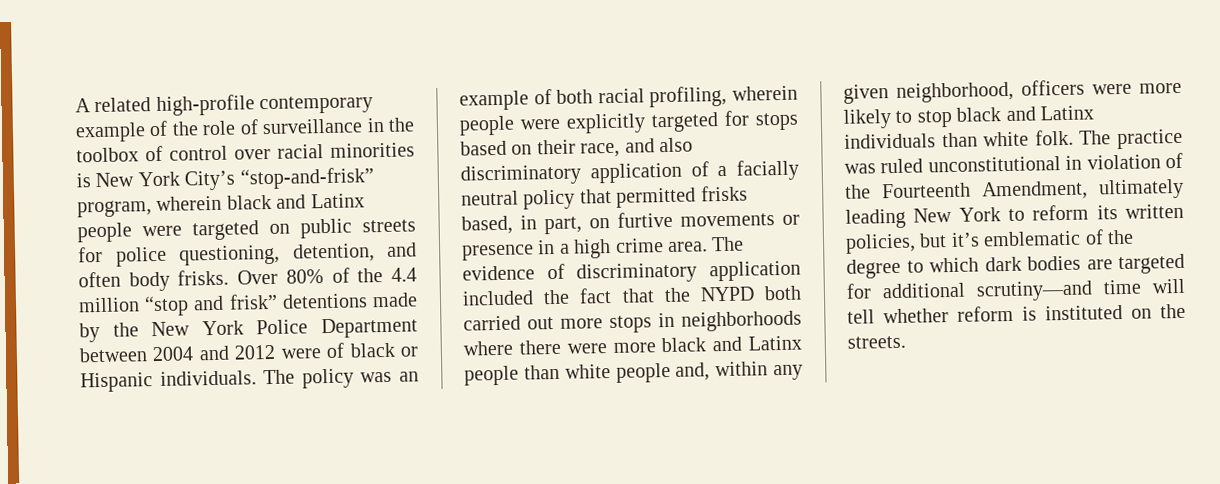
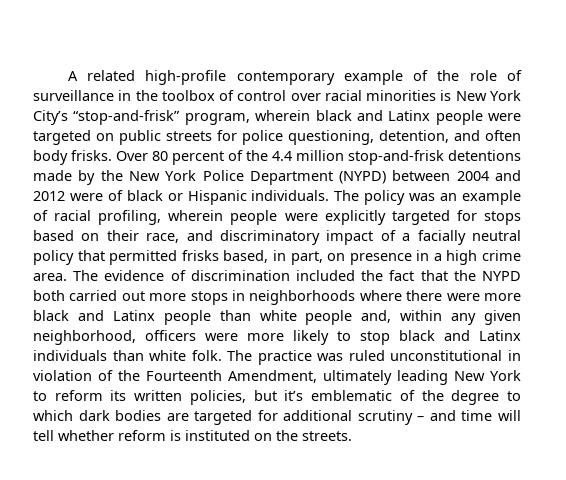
- Over 80% of the 4.4 million “stop and frisk” detentions made by the New York Police Department between 2004 and 2012 were of black or Hispanic individuals.
+ Over 80 percent of the 4.4 million stop-and-frisk detentions made by the New York Police Department (NYPD) between 2004 and 2012 were of black or Hispanic individuals.
- The policy was an example of both racial profiling, wherein people were explicitly targeted for stops based on their race, and also discriminatory application of a facially neutral policy that permitted frisks based, in part, on furtive movements or presence in a high crime area.
+ The policy was an example of racial profiling, wherein people were explicitly targeted for stops based on their race, and discriminatory impact of a facially neutral policy that permitted frisks based, in part, on presence in a high crime area.
- The evidence of discriminatory application included the fact that the NYPD both carried out more stops in neighborhoods where there were more black and Latinx people than white people and, within any given neighborhood, officers were more likely to stop black and Latinx individuals than white folk.
+ The evidence of discrimination included the fact that the NYPD both carried out more stops in neighborhoods where there were more black and Latinx people than white people and, within any given neighborhood, officers were more likely to stop black and Latinx individuals than white folk.
- The practice was ruled unconstitutional in violation of the Fourteenth Amendment, ultimately leading New York to reform its written policies, but it’s emblematic of the degree to which dark bodies are targeted for additional scrutiny—and time will tell whether reform is instituted on the streets.
+ The practice was ruled unconstitutional in violation of the Fourteenth Amendment, ultimately leading New York to reform its written policies, but it’s emblematic of the degree to which dark bodies are targeted for additional scrutiny – and time will tell whether reform is instituted on the streets.

